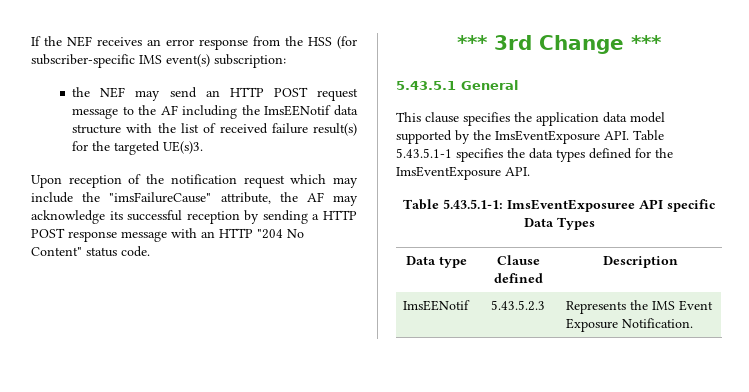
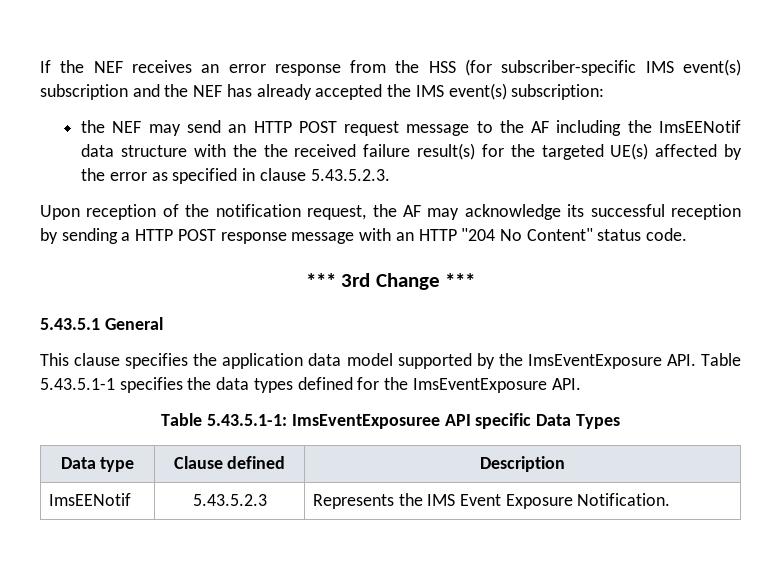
- If the NEF receives an error response from the HSS (for subscriber-specific IMS event(s) subscription:
+ If the NEF receives an error response from the HSS (for subscriber-specific IMS event(s) subscription and the NEF has already accepted the IMS event(s) subscription:
- the NEF may send an HTTP POST request message to the AF including the ImsEENotif data structure with the list of received failure result(s) for the targeted UE(s)3.
+ the NEF may send an HTTP POST request message to the AF including the ImsEENotif data structure with the the received failure result(s) for the targeted UE(s) affected by the error as specified in clause 5.43.5.2.3.
- Upon reception of the notification request which may include the "imsFailureCause" attribute, the AF may acknowledge its successful reception by sending a HTTP POST response message with an HTTP "204 No Content" status code.
+ Upon reception of the notification request, the AF may acknowledge its successful reception by sending a HTTP POST response message with an HTTP "204 No Content" status code.

